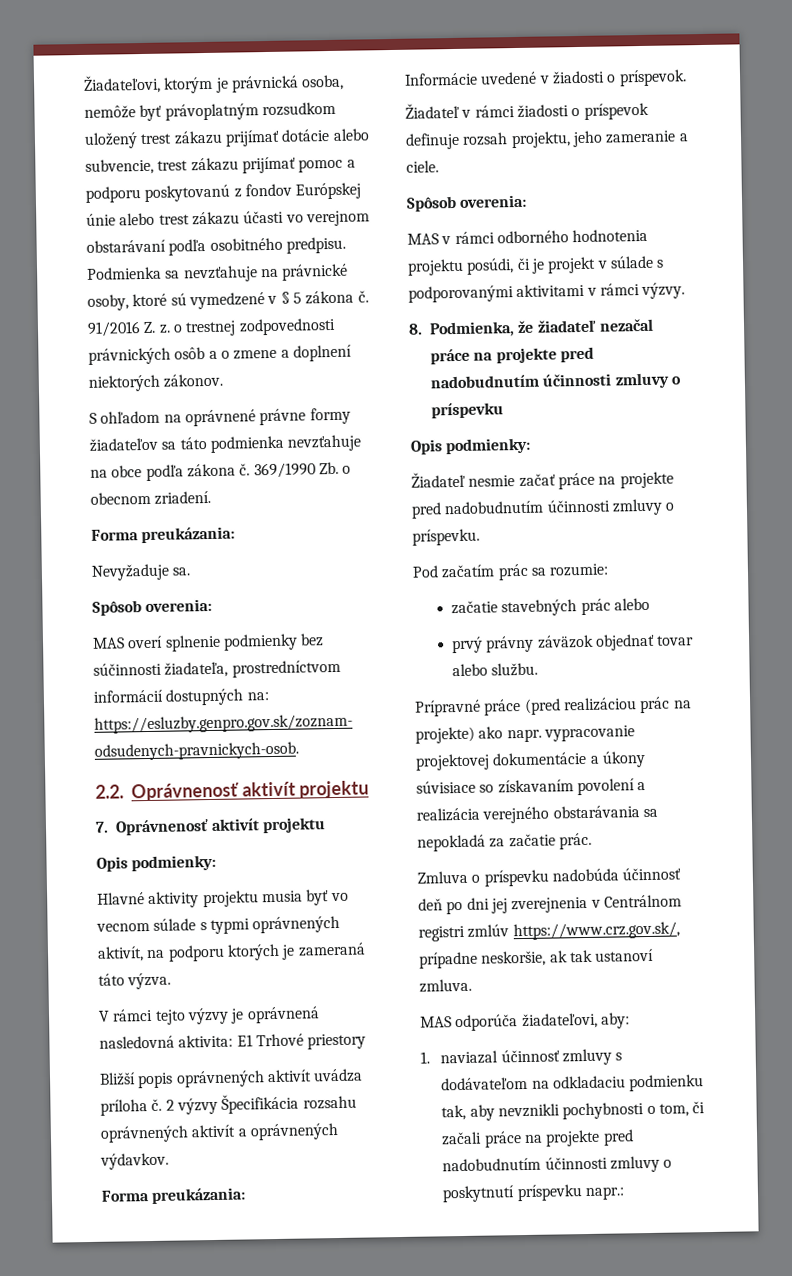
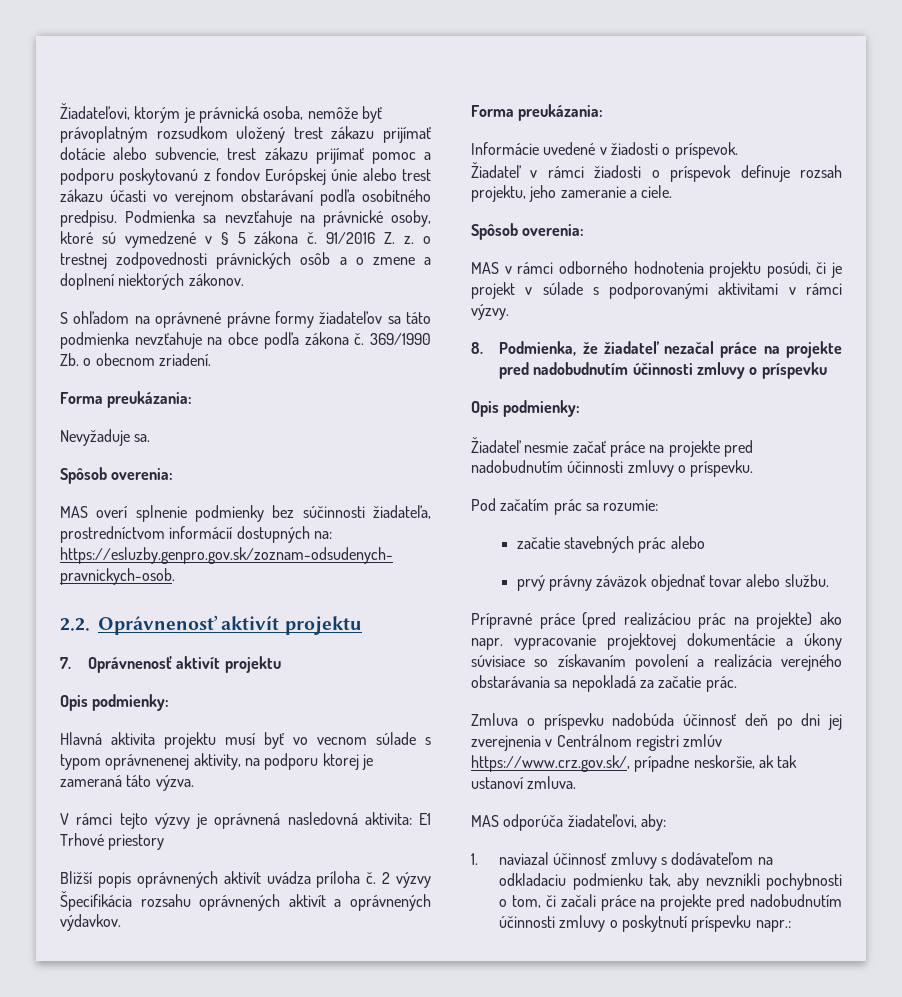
- Hlavné aktivity projektu musia byť vo vecnom súlade s typmi oprávnených aktivít, na podporu ktorých je zameraná táto výzva.
+ Hlavná aktivita projektu musí byť vo vecnom súlade s typom oprávnenenej aktivity, na podporu ktorej je zameraná táto výzva.

